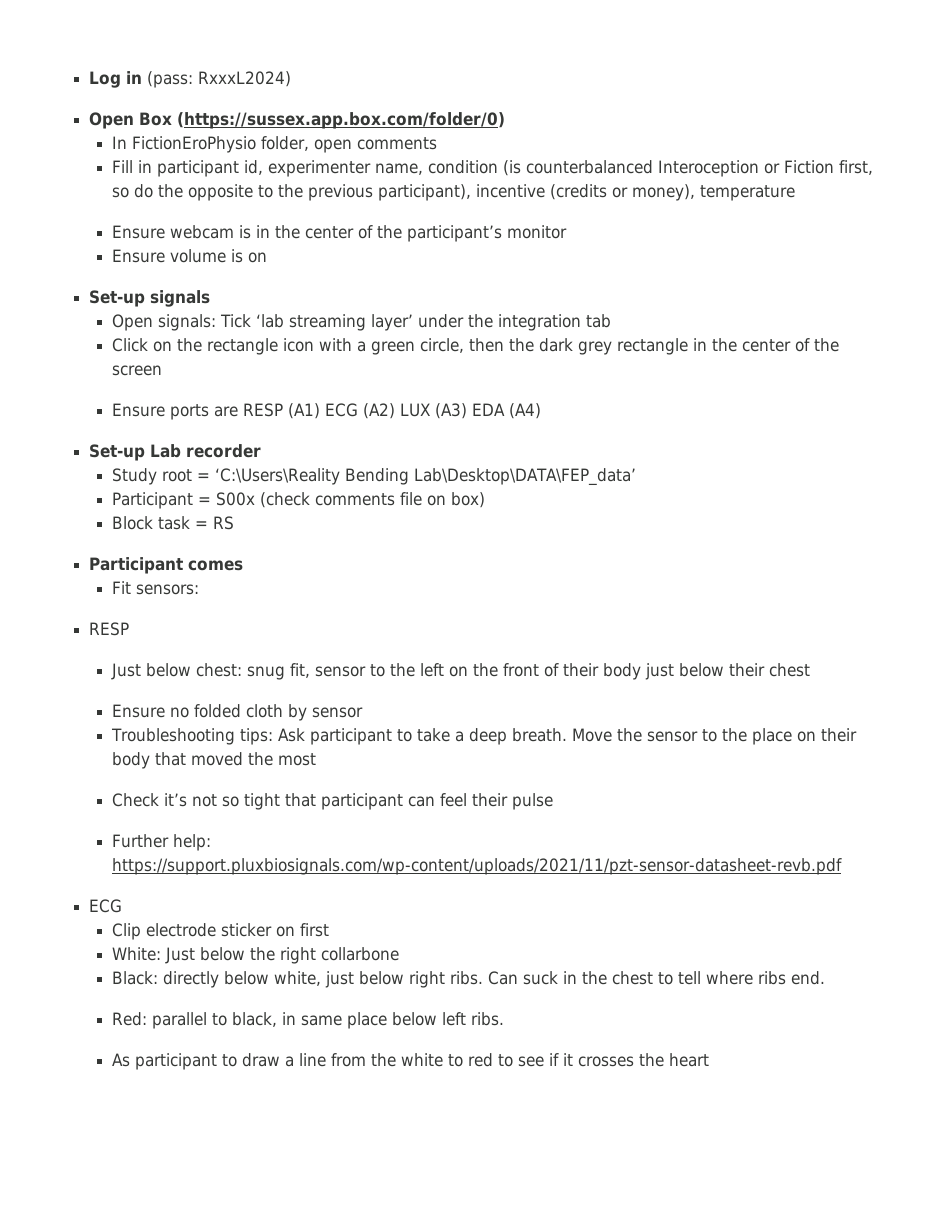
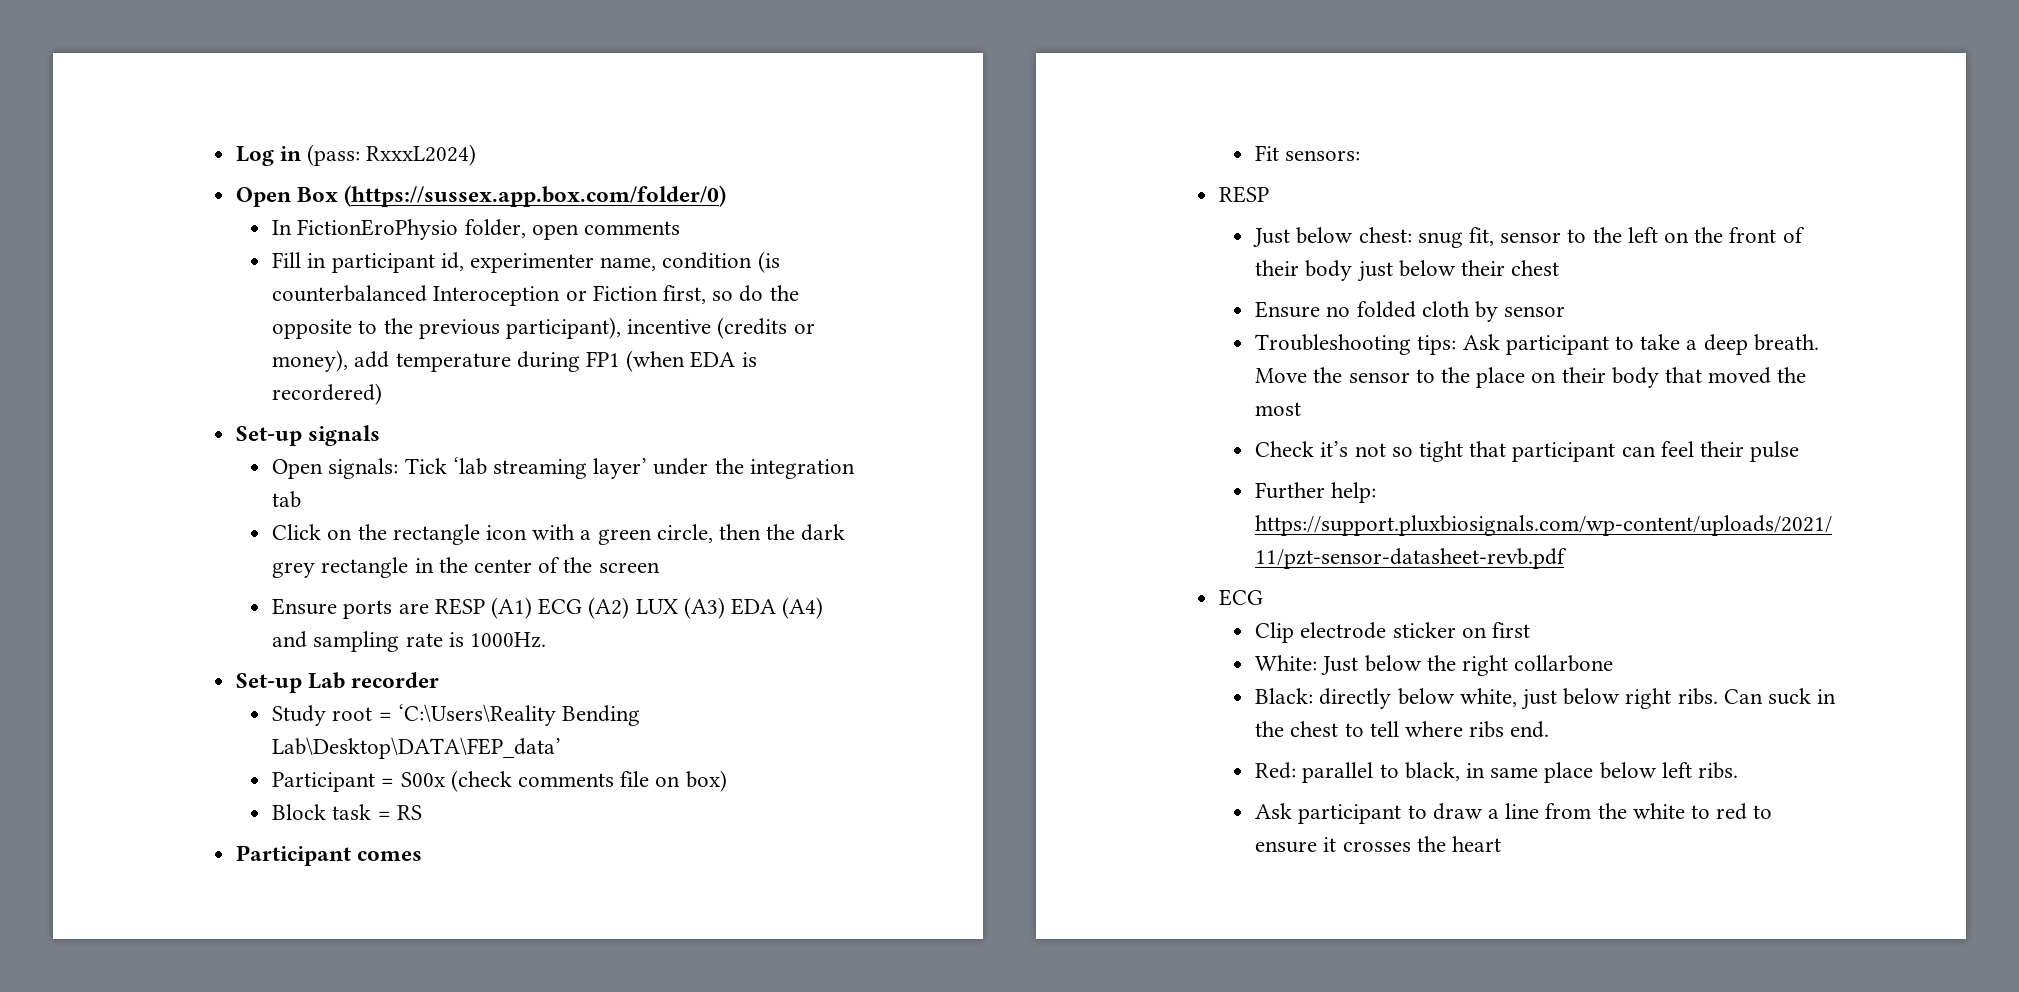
- Fill in participant id, experimenter name, condition (is counterbalanced Interoception or Fiction first, so do the opposite to the previous participant), incentive (credits or money), temperature
- Ensure webcam is in the center of the participant’s monitor
- Ensure volume is on
+ Fill in participant id, experimenter name, condition (is counterbalanced Interoception or Fiction first, so do the opposite to the previous participant), incentive (credits or money), add temperature during FP1 (when EDA is recordered)
- Ensure ports are RESP (A1) ECG (A2) LUX (A3) EDA (A4)
+ Ensure ports are RESP (A1) ECG (A2) LUX (A3) EDA (A4) and sampling rate is 1000Hz.
- As participant to draw a line from the white to red to see if it crosses the heart
+ Ask participant to draw a line from the white to red to ensure it crosses the heart

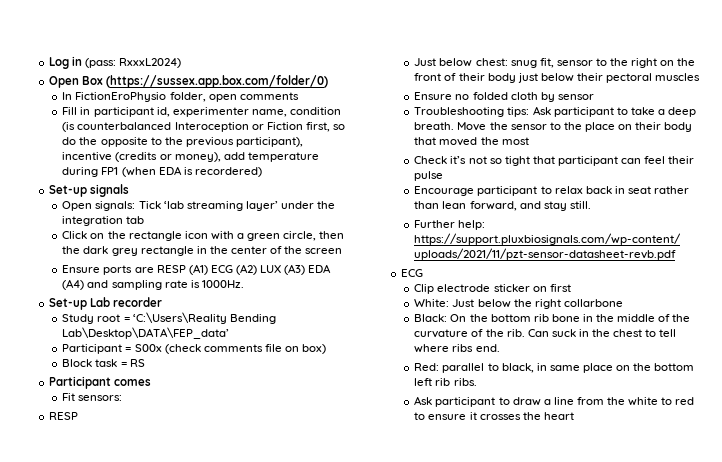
- Just below chest: snug fit, sensor to the left on the front of their body just below their chest
+ Just below chest: snug fit, sensor to the right on the front of their body just below their pectoral muscles
+ Encourage participant to relax back in seat rather than lean forward, and stay still.
- Black: directly below white, just below right ribs.
+ Black: On the bottom rib bone in the middle of the curvature of the rib.
- Red: parallel to black, in same place below left ribs.
+ Red: parallel to black, in same place on the bottom left rib ribs.

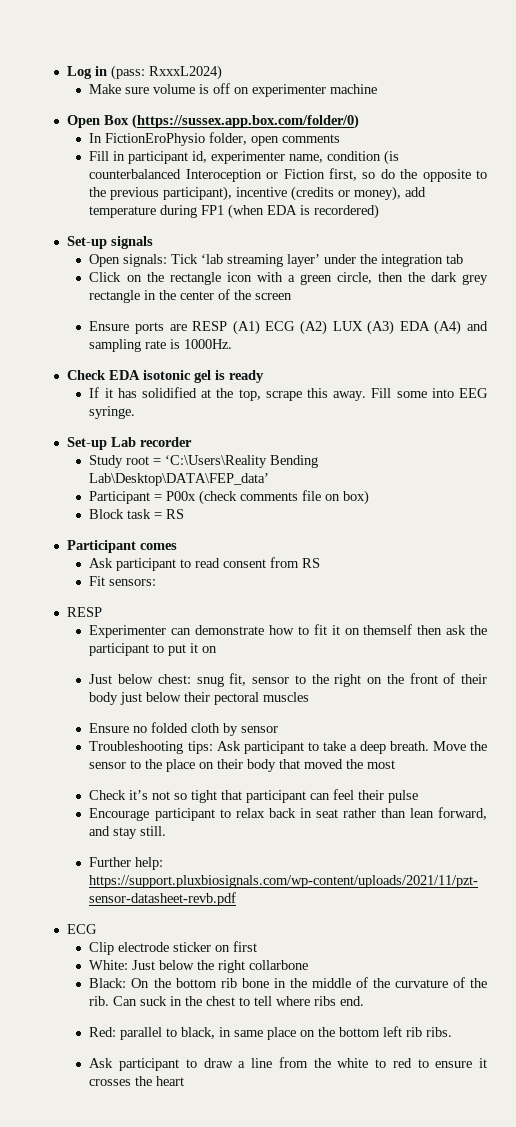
+ Make sure volume is off on experimenter machine
+ Check EDA isotonic gel is ready
+ If it has solidified at the top, scrape this away. Fill some into EEG syringe.
- Participant = S00x (check comments file on box)
+ Participant = P00x (check comments file on box)
+ Ask participant to read consent from RS
  Fit sensors:
  RESP
+ Experimenter can demonstrate how to fit it on themself then ask the participant to put it on

